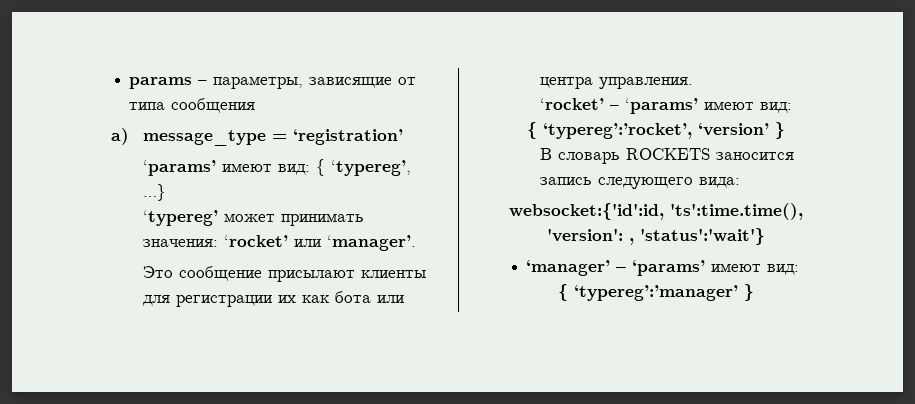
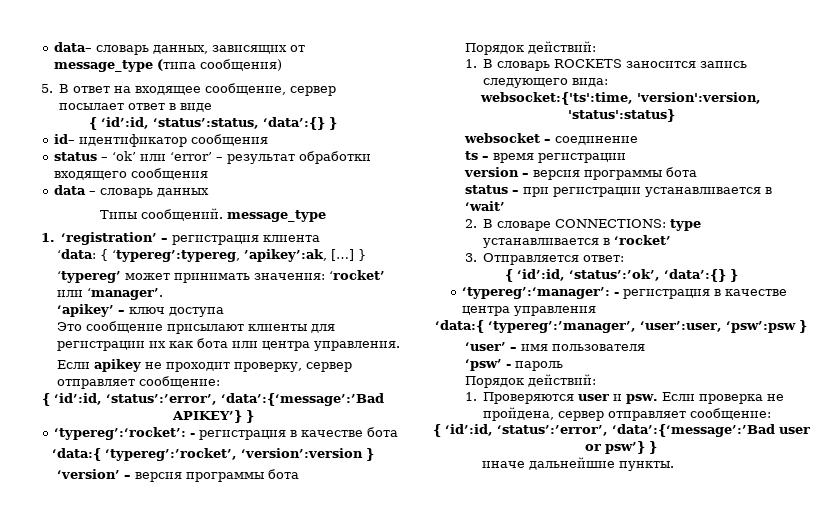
- params – параметры, зависящие от типа сообщения
- a) message_type = ‘registration’
- ‘params’ имеют вид: { ‘typereg’, …}
+ data– словарь данных, зависящих от message_type (типа сообщения)
+ 5. В ответ на входящее сообщение, сервер посылает ответ в виде
+ { ‘id’:id, ‘status’:status, ‘data’:{} }
+ id– идентификатор сообщения
+ status – ‘ok’ или ‘error’ – результат обработки входящего сообщения
+ data – словарь данных
+ Типы сообщений. message_type
+ 1. ‘registration’ – регистрация клиента
+ ‘data: { ‘typereg’:typereg, ’apikey’:ak, […] }
+ ‘apikey’ – ключ доступа
- ‘rocket’ – ‘params’ имеют вид:
- { ‘typereg’:’rocket’, ‘version’ }
- В словарь ROCKETS заносится запись следующего вида:
+ Если apikey не проходит проверку, сервер отправляет сообщение:
+ { ‘id’:id, ‘status’:’error’, ‘data’:{‘message’:’Bad APIKEY’} }
+ ‘typereg’:‘rocket’: - регистрация в качестве бота
+ ‘data:{ ‘typereg’:’rocket’, ‘version’:version }
+ ‘version’ – версия программы бота
+ Порядок действий:
+ 1. В словарь ROCKETS заносится запись следующего вида:
- websocket:{'id':id, 'ts':time.time(), 'version': , 'status':'wait'}
- ‘manager’ – ‘params’ имеют вид:
- { ‘typereg’:’manager’ }
+ websocket:{'ts':time, 'version':version, 'status':status}
+ websocket – соединение
+ ts – время регистрации
+ version – версия программы бота
+ status – при регистрации устанавливается в ‘wait’
+ 2. В словаре CONNECTIONS: type устанавливается в ‘rocket’
+ 3. Отправляется ответ:
+ { ‘id’:id, ‘status’:’ok’, ‘data’:{} }
+ ‘typereg’:‘manager’: - регистрация в качестве центра управления
+ ‘data:{ ‘typereg’:’manager’, ‘user’:user, ‘psw’:psw }
+ ‘user’ – имя пользователя
+ ‘psw’ - пароль
+ Порядок действий:
+ 1. Проверяются user и psw. Если проверка не пройдена, сервер отправляет сообщение:
+ { ‘id’:id, ‘status’:’error’, ‘data’:{‘message’:’Bad user or psw’} }
+ иначе дальнейшие пункты.

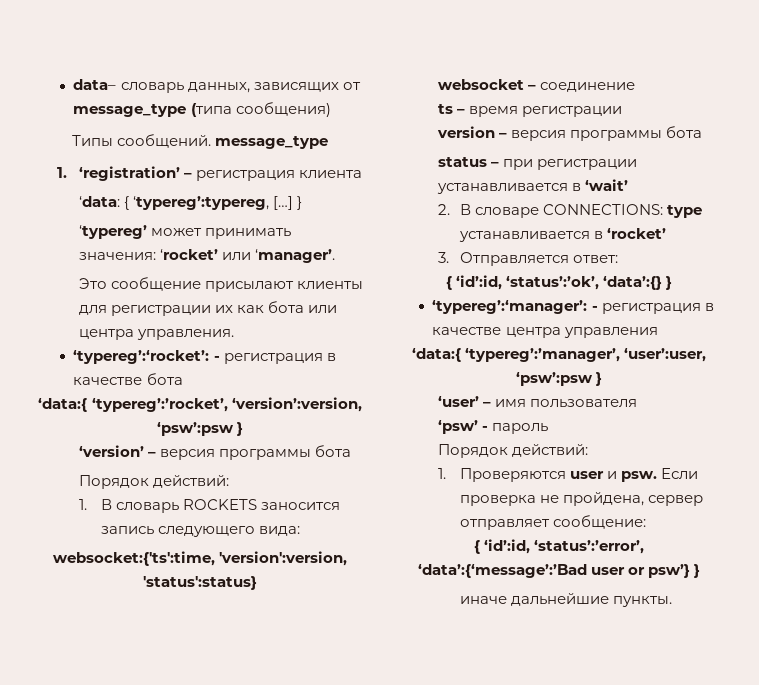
- 5. В ответ на входящее сообщение, сервер посылает ответ в виде
- { ‘id’:id, ‘status’:status, ‘data’:{} }
- id– идентификатор сообщения
- status – ‘ok’ или ‘error’ – результат обработки входящего сообщения
- data – словарь данных
- ‘data: { ‘typereg’:typereg, ’apikey’:ak, […]
+ ‘data: { ‘typereg’:typereg, […]
- ‘apikey’ – ключ доступа
- Если apikey не проходит проверку, сервер отправляет сообщение:
- { ‘id’:id, ‘status’:’error’, ‘data’:{‘message’:’Bad APIKEY’} }
- ‘data:{ ‘typereg’:’rocket’, ‘version’:version }
+ ‘data:{ ‘typereg’:’rocket’, ‘version’:version, ‘psw’:psw }

